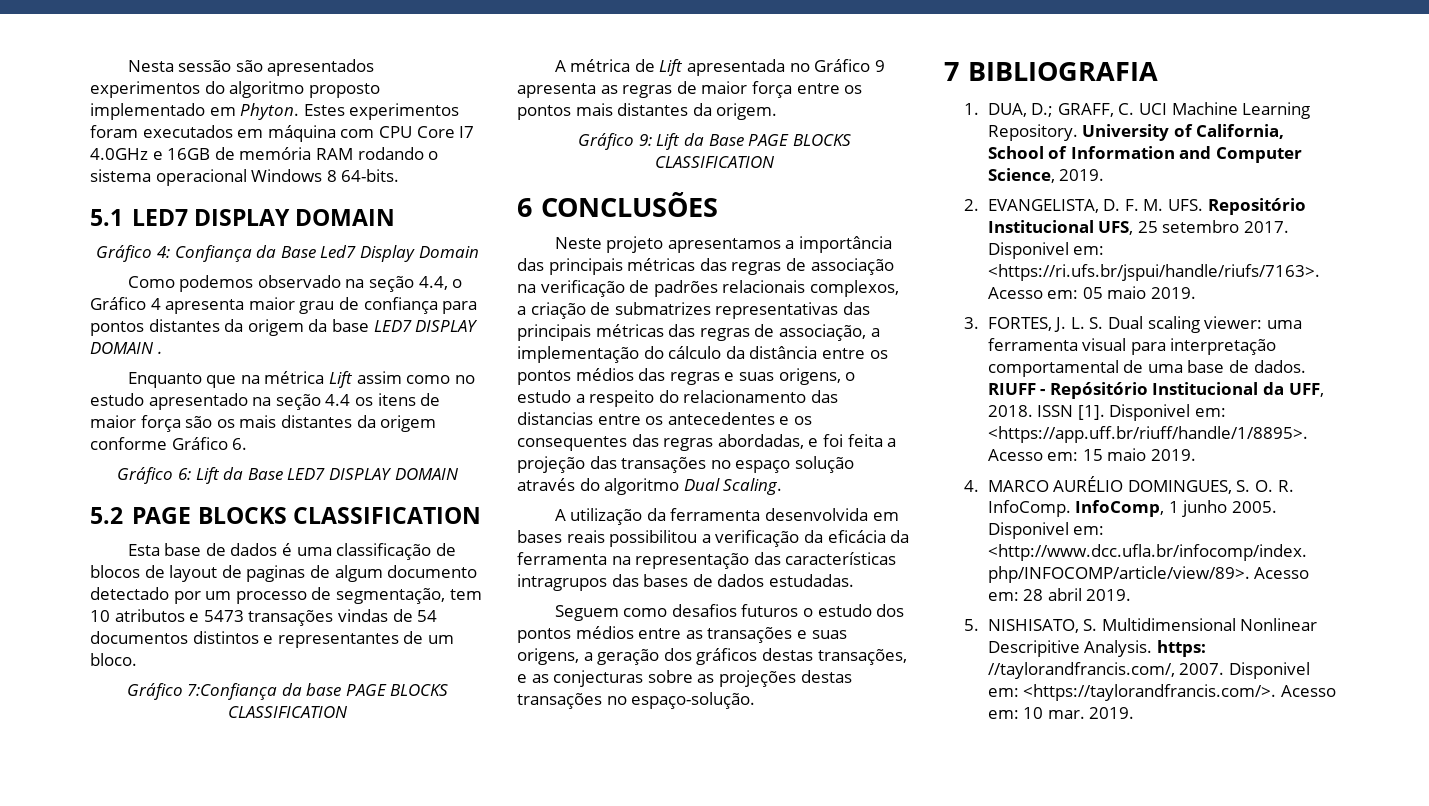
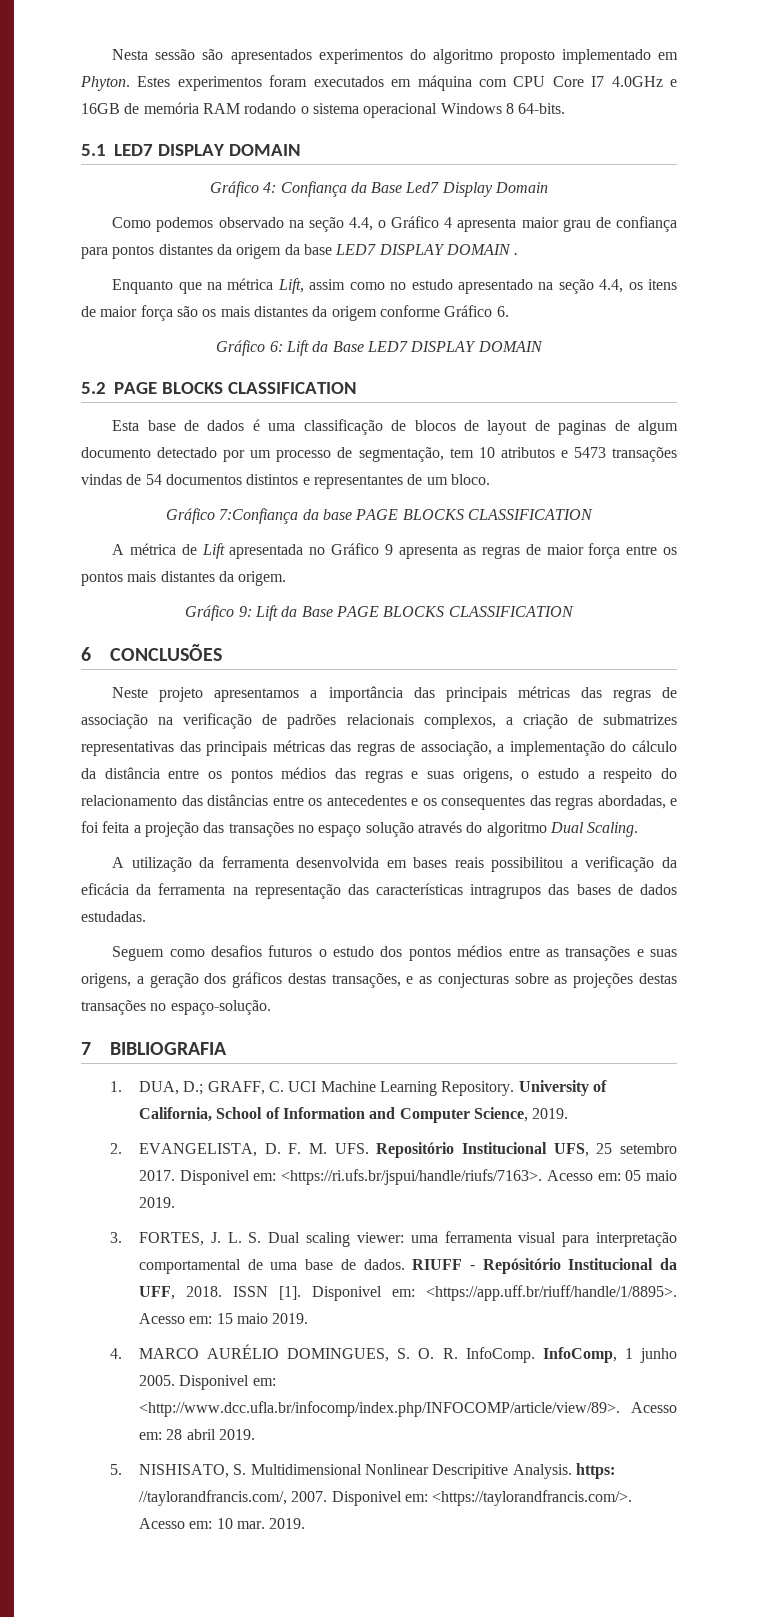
- Enquanto que na métrica Lift assim como no estudo apresentado na seção 4.4 os itens de maior força são os mais distantes da origem conforme Gráfico 6.
+ Enquanto que na métrica Lift, assim como no estudo apresentado na seção 4.4, os itens de maior força são os mais distantes da origem conforme Gráfico 6.
- Neste projeto apresentamos a importância das principais métricas das regras de associação na verificação de padrões relacionais complexos, a criação de submatrizes representativas das principais métricas das regras de associação, a implementação do cálculo da distância entre os pontos médios das regras e suas origens, o estudo a respeito do relacionamento das distancias entre os antecedentes e os consequentes das regras abordadas, e foi feita a projeção das transações no espaço solução através do algoritmo Dual Scaling.
+ Neste projeto apresentamos a importância das principais métricas das regras de associação na verificação de padrões relacionais complexos, a criação de submatrizes representativas das principais métricas das regras de associação, a implementação do cálculo da distância entre os pontos médios das regras e suas origens, o estudo a respeito do relacionamento das distâncias entre os antecedentes e os consequentes das regras abordadas, e foi feita a projeção das transações no espaço solução através do algoritmo Dual Scaling.

